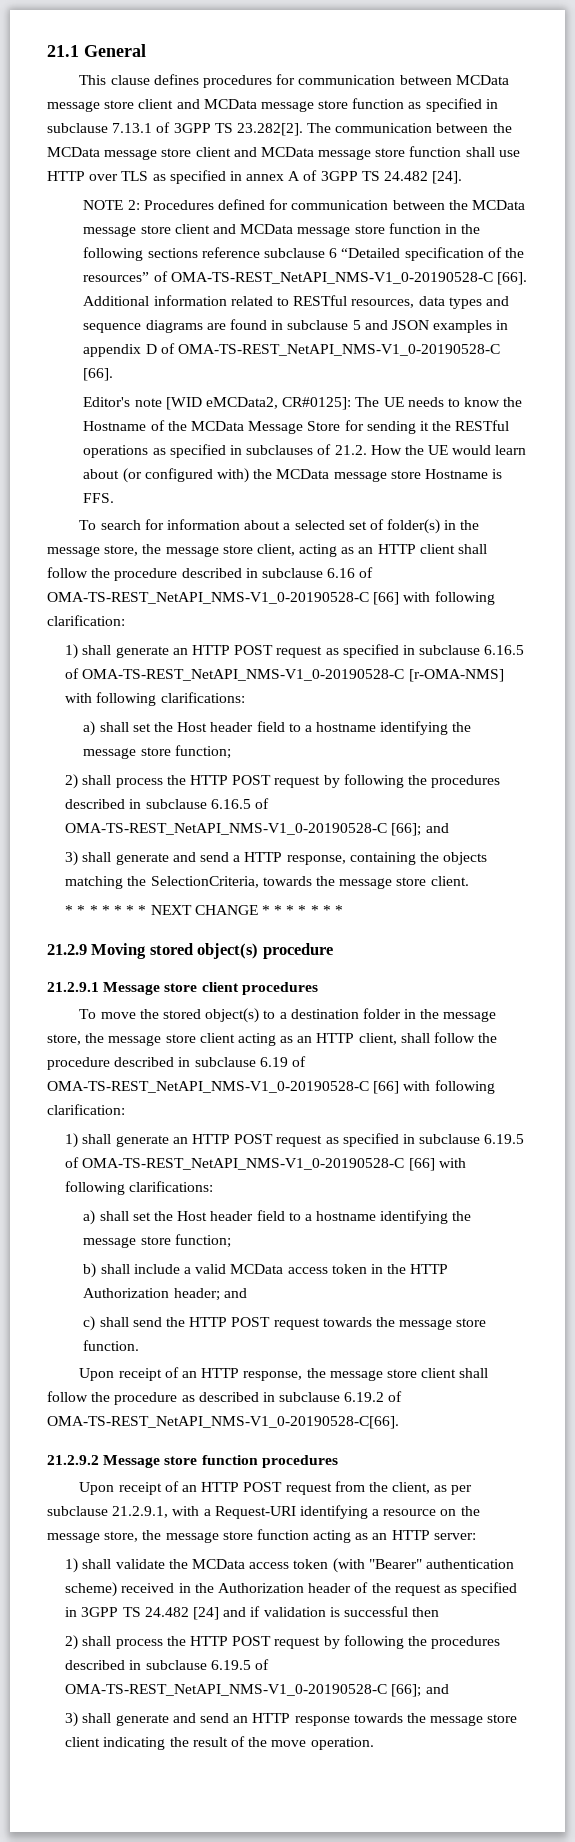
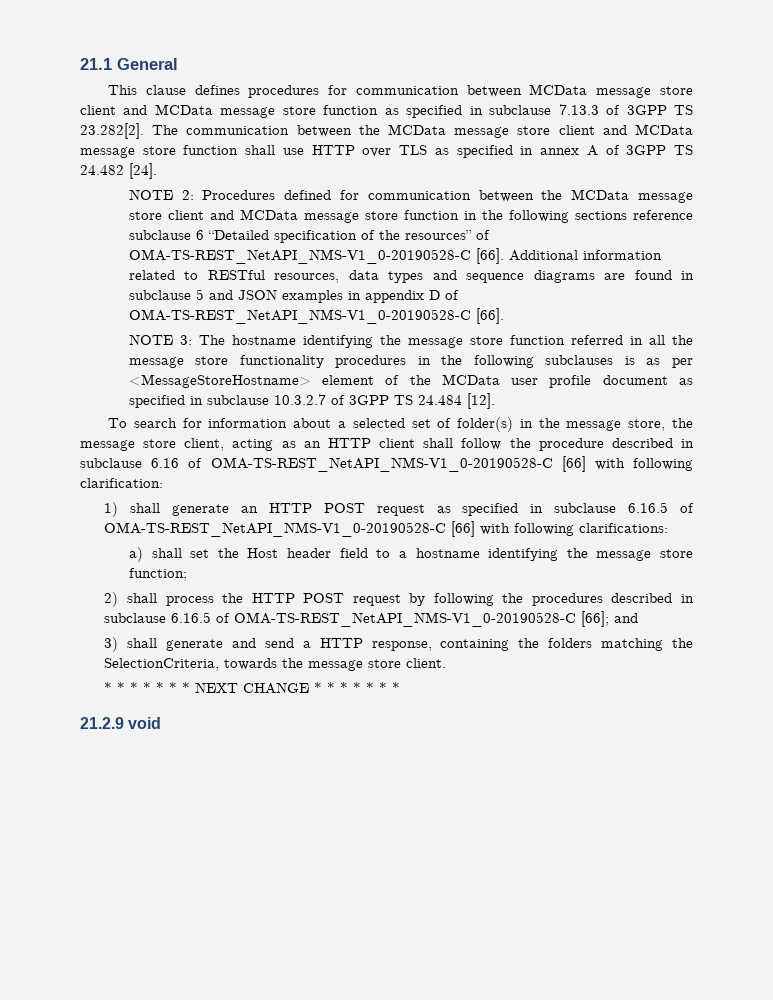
- This clause defines procedures for communication between MCData message store client and MCData message store function as specified in subclause 7.13.1 of 3GPP TS 23.282[2]. The communication between the MCData message store client and MCData message store function shall use HTTP over TLS as specified in annex A of 3GPP TS 24.482 [24].
+ This clause defines procedures for communication between MCData message store client and MCData message store function as specified in subclause 7.13.3 of 3GPP TS 23.282[2]. The communication between the MCData message store client and MCData message store function shall use HTTP over TLS as specified in annex A of 3GPP TS 24.482 [24].
- Editor's note [WID eMCData2, CR#0125]: The UE needs to know the Hostname of the MCData Message Store for sending it the RESTful operations as specified in subclauses of 21.2. How the UE would learn about (or configured with) the MCData message store Hostname is FFS.
+ NOTE 3: The hostname identifying the message store function referred in all the message store functionality procedures in the following subclauses is as per <MessageStoreHostname> element of the MCData user profile document as specified in subclause 10.3.2.7 of 3GPP TS 24.484 [12].
- 1) shall generate an HTTP POST request as specified in subclause 6.16.5 of OMA-TS-REST_NetAPI_NMS-V1_0-20190528-C [r-OMA-NMS] with following clarifications:
+ 1) shall generate an HTTP POST request as specified in subclause 6.16.5 of OMA-TS-REST_NetAPI_NMS-V1_0-20190528-C [66] with following clarifications:
- 3) shall generate and send a HTTP response, containing the objects matching the SelectionCriteria, towards the message store client.
+ 3) shall generate and send a HTTP response, containing the folders matching the SelectionCriteria, towards the message store client.
- 21.2.9 Moving stored object(s) procedure
- 21.2.9.1 Message store client procedures
- To move the stored object(s) to a destination folder in the message store, the message store client acting as an HTTP client, shall follow the procedure described in subclause 6.19 of OMA-TS-REST_NetAPI_NMS-V1_0-20190528-C [66] with following clarification:
- 1) shall generate an HTTP POST request as specified in subclause 6.19.5 of OMA-TS-REST_NetAPI_NMS-V1_0-20190528-C [66] with following clarifications:
- a) shall set the Host header field to a hostname identifying the message store function;
- b) shall include a valid MCData access token in the HTTP Authorization header; and
- c) shall send the HTTP POST request towards the message store function.
- Upon receipt of an HTTP response, the message store client shall follow the procedure as described in subclause 6.19.2 of OMA-TS-REST_NetAPI_NMS-V1_0-20190528-C[66].
- 21.2.9.2 Message store function procedures
- Upon receipt of an HTTP POST request from the client, as per subclause 21.2.9.1, with a Request-URI identifying a resource on the message store, the message store function acting as an HTTP server:
- 1) shall validate the MCData access token (with "Bearer" authentication scheme) received in the Authorization header of the request as specified in 3GPP TS 24.482 [24] and if validation is successful then
- 2) shall process the HTTP POST request by following the procedures described in subclause 6.19.5 of OMA-TS-REST_NetAPI_NMS-V1_0-20190528-C [66]; and
- 3) shall generate and send an HTTP response towards the message store client indicating the result of the move operation.
+ 21.2.9 void

